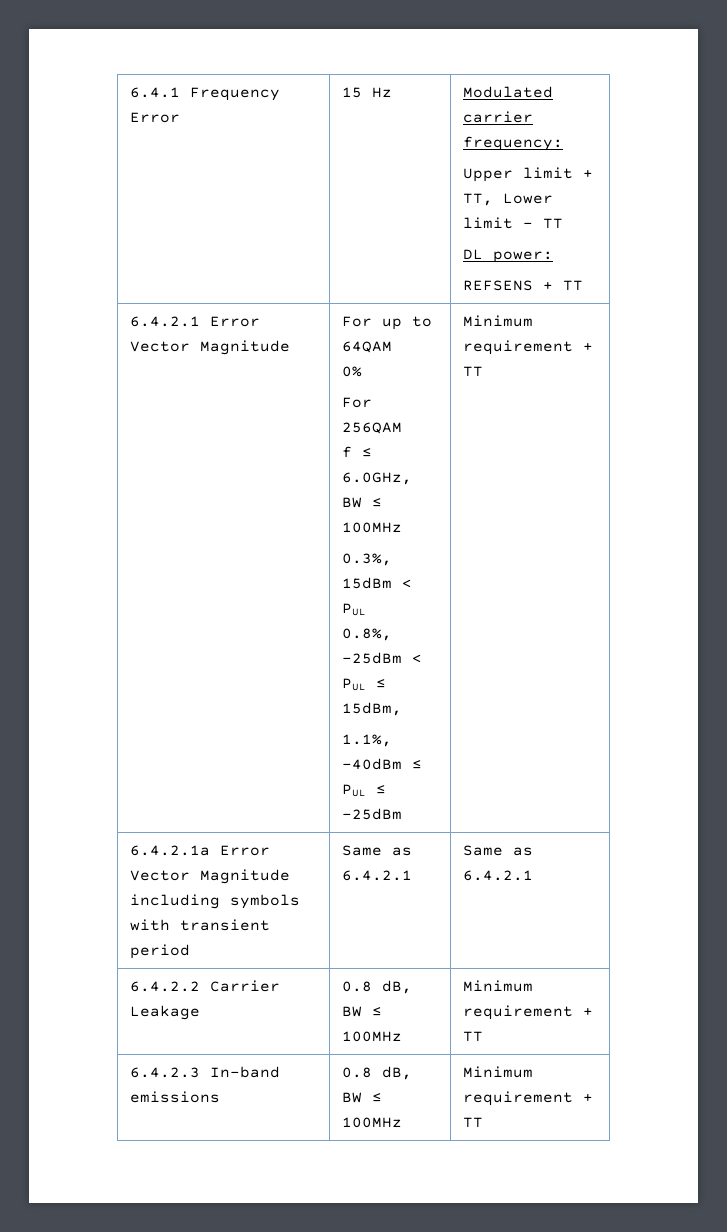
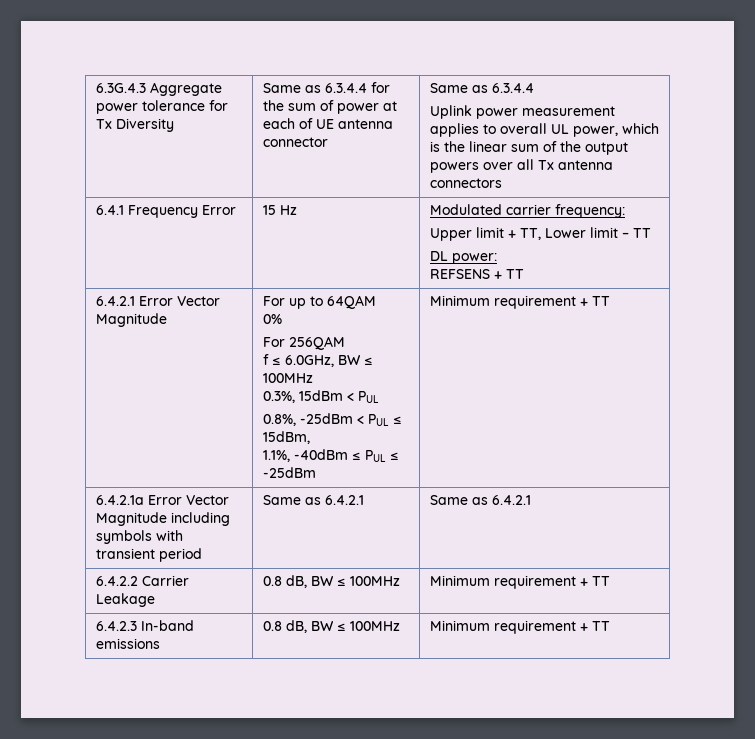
+ 6.3G.4.3 Aggregate power tolerance for Tx Diversity | Same as 6.3.4.4 for the sum of power at each of UE antenna connector | Same as 6.3.4.4
+ Uplink power measurement applies to overall UL power, which is the linear sum of the output powers over all Tx antenna connectors

